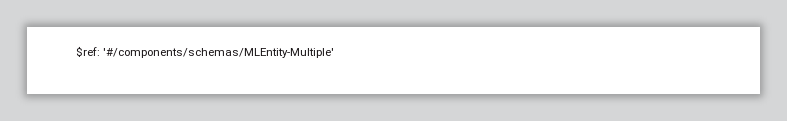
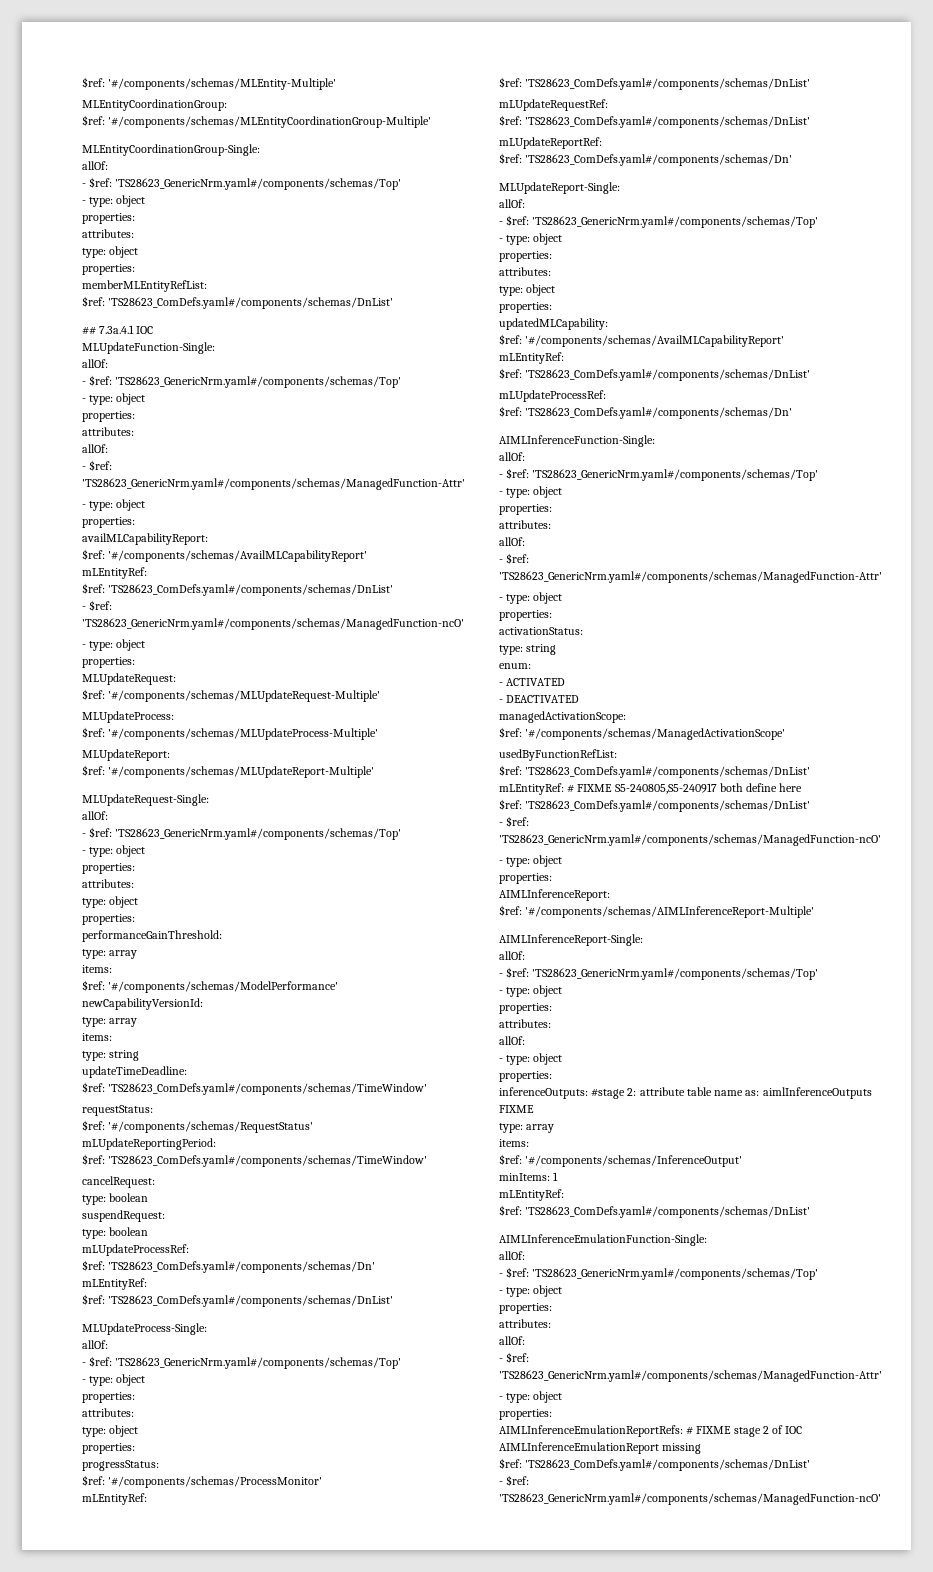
+ MLEntityCoordinationGroup:
+ $ref: '#/components/schemas/MLEntityCoordinationGroup-Multiple'
+ MLEntityCoordinationGroup-Single:
+ allOf:
+ - $ref: 'TS28623_GenericNrm.yaml#/components/schemas/Top'
+ - type: object
+ properties:
+ attributes:
+ type: object
+ properties:
+ memberMLEntityRefList:
+ $ref: 'TS28623_ComDefs.yaml#/components/schemas/DnList'
+ ## 7.3a.4.1 IOC
+ MLUpdateFunction-Single:
+ allOf:
+ - $ref: 'TS28623_GenericNrm.yaml#/components/schemas/Top'
+ - type: object
+ properties:
+ attributes:
+ allOf:
+ - $ref: 'TS28623_GenericNrm.yaml#/components/schemas/ManagedFunction-Attr'
+ - type: object
+ properties:
+ availMLCapabilityReport:
+ $ref: '#/components/schemas/AvailMLCapabilityReport'
+ mLEntityRef:
+ $ref: 'TS28623_ComDefs.yaml#/components/schemas/DnList'
+ - $ref: 'TS28623_GenericNrm.yaml#/components/schemas/ManagedFunction-ncO'
+ - type: object
+ properties:
+ MLUpdateRequest:
+ $ref: '#/components/schemas/MLUpdateRequest-Multiple'
+ MLUpdateProcess:
+ $ref: '#/components/schemas/MLUpdateProcess-Multiple'
+ MLUpdateReport:
+ $ref: '#/components/schemas/MLUpdateReport-Multiple'
+ MLUpdateRequest-Single:
+ allOf:
+ - $ref: 'TS28623_GenericNrm.yaml#/components/schemas/Top'
+ - type: object
+ properties:
+ attributes:
+ type: object
+ properties:
+ performanceGainThreshold:
+ type: array
+ items:
+ $ref: '#/components/schemas/ModelPerformance'
+ newCapabilityVersionId:
+ type: array
+ items:
+ type: string
+ updateTimeDeadline:
+ $ref: 'TS28623_ComDefs.yaml#/components/schemas/TimeWindow'
+ requestStatus:
+ $ref: '#/components/schemas/RequestStatus'
+ mLUpdateReportingPeriod:
+ $ref: 'TS28623_ComDefs.yaml#/components/schemas/TimeWindow'
+ cancelRequest:
+ type: boolean
+ suspendRequest:
+ type: boolean
+ mLUpdateProcessRef:
+ $ref: 'TS28623_ComDefs.yaml#/components/schemas/Dn'
+ mLEntityRef:
+ $ref: 'TS28623_ComDefs.yaml#/components/schemas/DnList'
+ MLUpdateProcess-Single:
+ allOf:
+ - $ref: 'TS28623_GenericNrm.yaml#/components/schemas/Top'
+ - type: object
+ properties:
+ attributes:
+ type: object
+ properties:
+ progressStatus:
+ $ref: '#/components/schemas/ProcessMonitor'
+ mLEntityRef:
+ $ref: 'TS28623_ComDefs.yaml#/components/schemas/DnList'
+ mLUpdateRequestRef:
+ $ref: 'TS28623_ComDefs.yaml#/components/schemas/DnList'
+ mLUpdateReportRef:
+ $ref: 'TS28623_ComDefs.yaml#/components/schemas/Dn'
+ MLUpdateReport-Single:
+ allOf:
+ - $ref: 'TS28623_GenericNrm.yaml#/components/schemas/Top'
+ - type: object
+ properties:
+ attributes:
+ type: object
+ properties:
+ updatedMLCapability:
+ $ref: '#/components/schemas/AvailMLCapabilityReport'
+ mLEntityRef:
+ $ref: 'TS28623_ComDefs.yaml#/components/schemas/DnList'
+ mLUpdateProcessRef:
+ $ref: 'TS28623_ComDefs.yaml#/components/schemas/Dn'
+ AIMLInferenceFunction-Single:
+ allOf:
+ - $ref: 'TS28623_GenericNrm.yaml#/components/schemas/Top'
+ - type: object
+ properties:
+ attributes:
+ allOf:
+ - $ref: 'TS28623_GenericNrm.yaml#/components/schemas/ManagedFunction-Attr'
+ - type: object
+ properties:
+ activationStatus:
+ type: string
+ enum:
+ - ACTIVATED
+ - DEACTIVATED
+ managedActivationScope:
+ $ref: '#/components/schemas/ManagedActivationScope'
+ usedByFunctionRefList:
+ $ref: 'TS28623_ComDefs.yaml#/components/schemas/DnList'
+ mLEntityRef: # FIXME S5-240805,S5-240917 both define here
+ $ref: 'TS28623_ComDefs.yaml#/components/schemas/DnList'
+ - $ref: 'TS28623_GenericNrm.yaml#/components/schemas/ManagedFunction-ncO'
+ - type: object
+ properties:
+ AIMLInferenceReport:
+ $ref: '#/components/schemas/AIMLInferenceReport-Multiple'
+ AIMLInferenceReport-Single:
+ allOf:
+ - $ref: 'TS28623_GenericNrm.yaml#/components/schemas/Top'
+ - type: object
+ properties:
+ attributes:
+ allOf:
+ - type: object
+ properties:
+ inferenceOutputs: #stage 2: attribute table name as: aimlInferenceOutputs FIXME
+ type: array
+ items:
+ $ref: '#/components/schemas/InferenceOutput'
+ minItems: 1
+ mLEntityRef:
+ $ref: 'TS28623_ComDefs.yaml#/components/schemas/DnList'
+ AIMLInferenceEmulationFunction-Single:
+ allOf:
+ - $ref: 'TS28623_GenericNrm.yaml#/components/schemas/Top'
+ - type: object
+ properties:
+ attributes:
+ allOf:
+ - $ref: 'TS28623_GenericNrm.yaml#/components/schemas/ManagedFunction-Attr'
+ - type: object
+ properties:
+ AIMLInferenceEmulationReportRefs: # FIXME stage 2 of IOC AIMLInferenceEmulationReport missing
+ $ref: 'TS28623_ComDefs.yaml#/components/schemas/DnList'
+ - $ref: 'TS28623_GenericNrm.yaml#/components/schemas/ManagedFunction-ncO'

